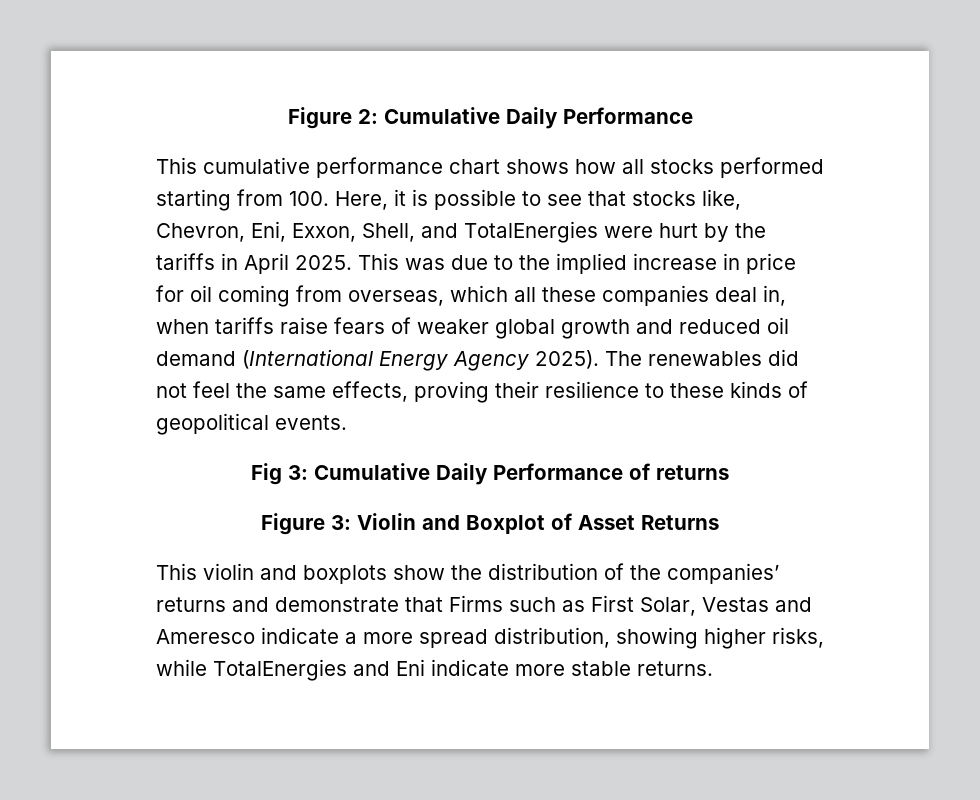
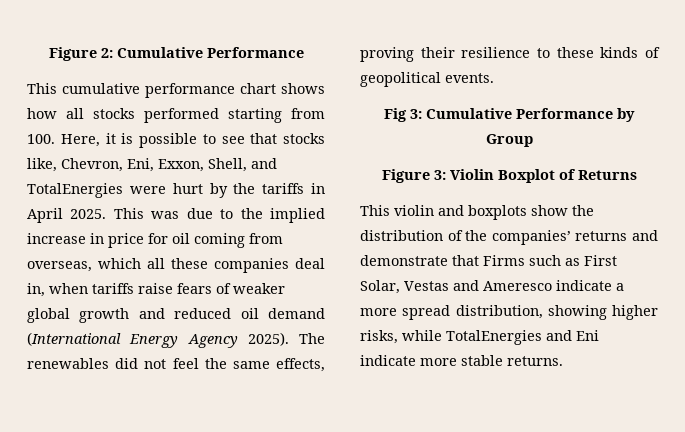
- Figure 2: Cumulative Daily Performance
+ Figure 2: Cumulative Performance
- Fig 3: Cumulative Daily Performance of returns
+ Fig 3: Cumulative Performance by Group
- Figure 3: Violin and Boxplot of Asset Returns
+ Figure 3: Violin Boxplot of Returns

